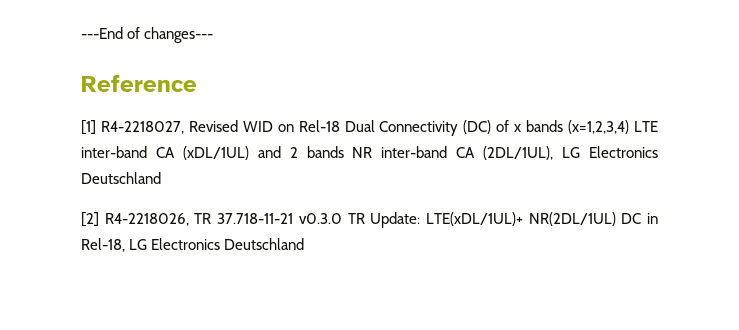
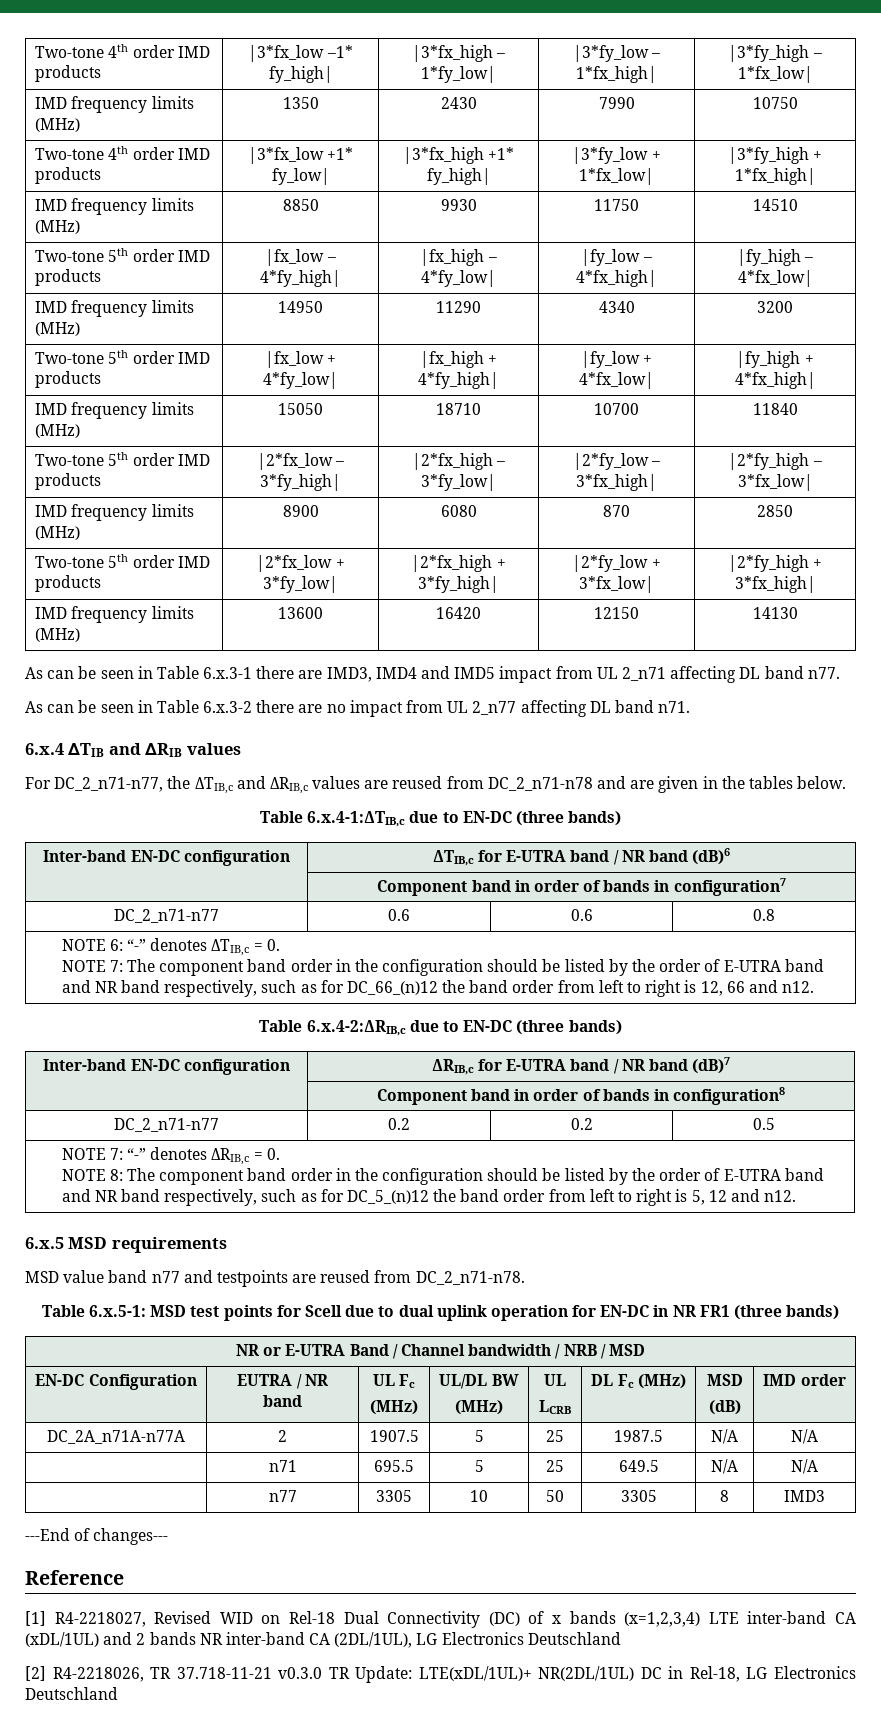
+ Two-tone 4th order IMD products | |3*fx_low –1* fy_high| | |3*fx_high – 1*fy_low| | |3*fy_low – 1*fx_high| | |3*fy_high – 1*fx_low|
+ IMD frequency limits (MHz) | 1350 | 2430 | 7990 | 10750
+ Two-tone 4th order IMD products | |3*fx_low +1* fy_low| | |3*fx_high +1* fy_high| | |3*fy_low + 1*fx_low| | |3*fy_high + 1*fx_high|
+ IMD frequency limits (MHz) | 8850 | 9930 | 11750 | 14510
+ Two-tone 5th order IMD products | |fx_low – 4*fy_high| | |fx_high – 4*fy_low| | |fy_low – 4*fx_high| | |fy_high – 4*fx_low|
+ IMD frequency limits (MHz) | 14950 | 11290 | 4340 | 3200
+ Two-tone 5th order IMD products | |fx_low + 4*fy_low| | |fx_high + 4*fy_high| | |fy_low + 4*fx_low| | |fy_high + 4*fx_high|
+ IMD frequency limits (MHz) | 15050 | 18710 | 10700 | 11840
+ Two-tone 5th order IMD products | |2*fx_low – 3*fy_high| | |2*fx_high – 3*fy_low| | |2*fy_low – 3*fx_high| | |2*fy_high – 3*fx_low|
+ IMD frequency limits (MHz) | 8900 | 6080 | 870 | 2850
+ Two-tone 5th order IMD products | |2*fx_low + 3*fy_low| | |2*fx_high + 3*fy_high| | |2*fy_low + 3*fx_low| | |2*fy_high + 3*fx_high|
+ IMD frequency limits (MHz) | 13600 | 16420 | 12150 | 14130
+ As can be seen in Table 6.x.3-1 there are IMD3, IMD4 and IMD5 impact from UL 2_n71 affecting DL band n77.
+ As can be seen in Table 6.x.3-2 there are no impact from UL 2_n77 affecting DL band n71.
+ 6.x.4 ∆TIB and ∆RIB values
+ For DC_2_n71-n77, the ΔTIB,c and ΔRIB,c values are reused from DC_2_n71-n78 and are given in the tables below.
+ Table 6.x.4-1:ΔTIB,c due to EN-DC (three bands)
+ Inter-band EN-DC configuration | ΔTIB,c for E-UTRA band / NR band (dB)6
+ | Component band in order of bands in configuration7
+ DC_2_n71-n77 | 0.6 | 0.6 | 0.8
+ NOTE 6: “-” denotes ΔTIB,c = 0.
+ NOTE 7: The component band order in the configuration should be listed by the order of E-UTRA band and NR band respectively, such as for DC_66_(n)12 the band order from left to right is 12, 66 and n12.
+ Table 6.x.4-2:ΔRIB,c due to EN-DC (three bands)
+ Inter-band EN-DC configuration | ΔRIB,c for E-UTRA band / NR band (dB)7
+ | Component band in order of bands in configuration8
+ DC_2_n71-n77 | 0.2 | 0.2 | 0.5
+ NOTE 7: “-” denotes ΔRIB,c = 0.
+ NOTE 8: The component band order in the configuration should be listed by the order of E-UTRA band and NR band respectively, such as for DC_5_(n)12 the band order from left to right is 5, 12 and n12.
+ 6.x.5 MSD requirements
+ MSD value band n77 and testpoints are reused from DC_2_n71-n78.
+ Table 6.x.5-1: MSD test points for Scell due to dual uplink operation for EN-DC in NR FR1 (three bands)
+ NR or E-UTRA Band / Channel bandwidth / NRB / MSD
+ EN-DC Configuration | EUTRA / NR band | UL Fc
+ (MHz) | UL/DL BW
+ (MHz) | UL
+ LCRB | DL Fc (MHz) | MSD
+ (dB) | IMD order
+ DC_2A_n71A-n77A | 2 | 1907.5 | 5 | 25 | 1987.5 | N/A | N/A
+ | n71 | 695.5 | 5 | 25 | 649.5 | N/A | N/A
+ | n77 | 3305 | 10 | 50 | 3305 | 8 | IMD3

